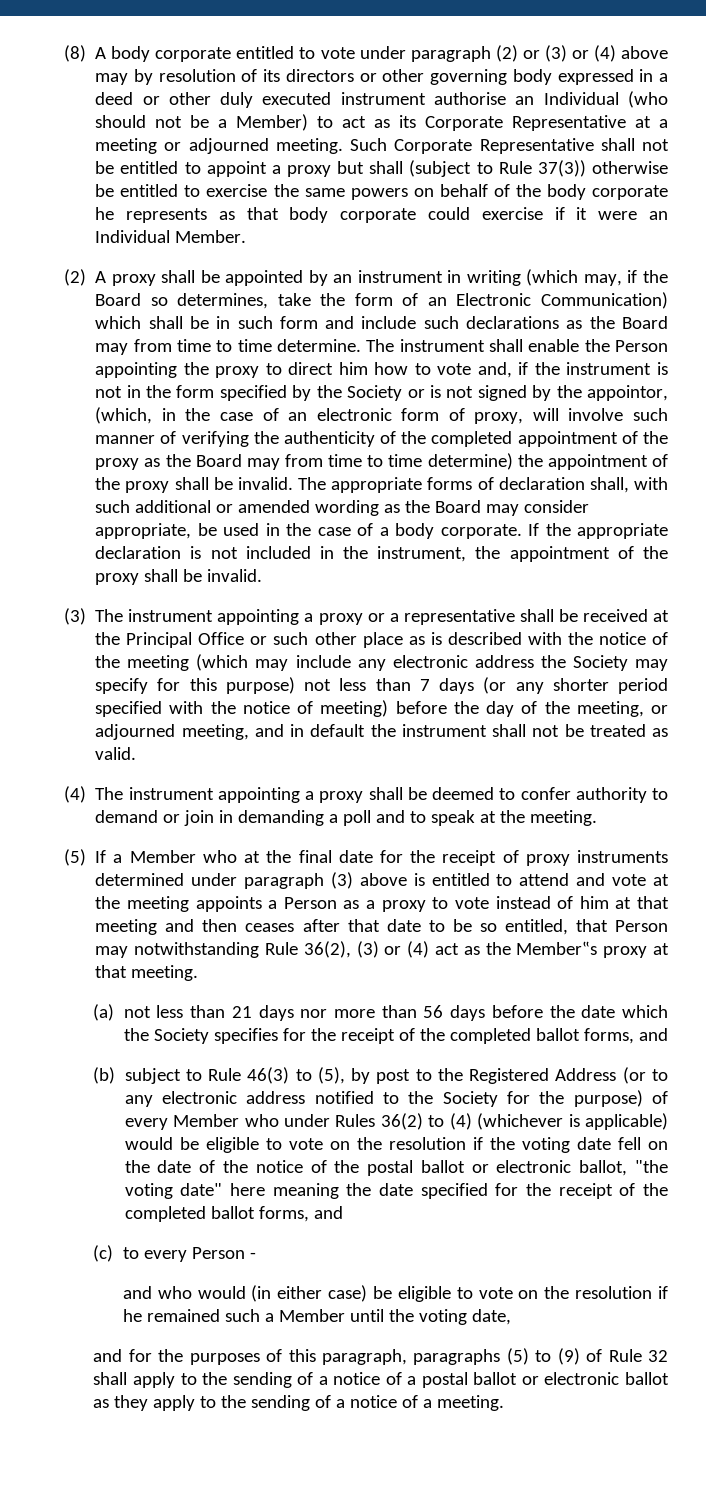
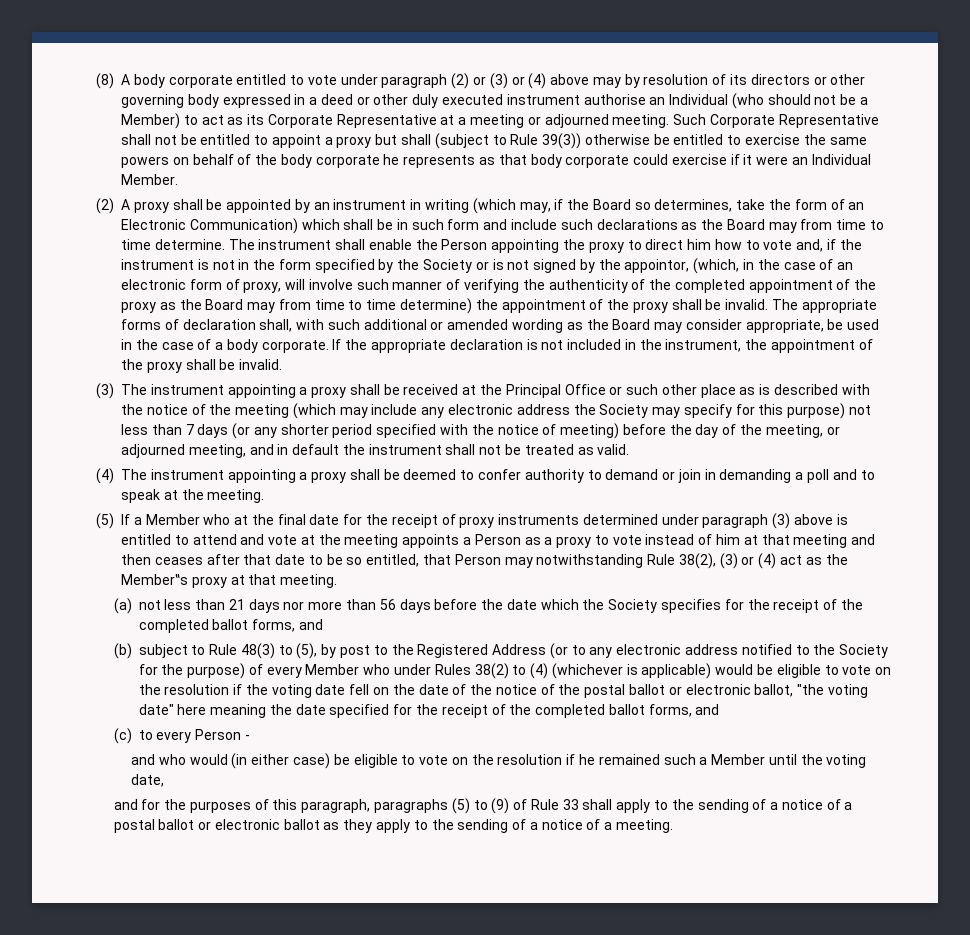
- Such Corporate Representative shall not be entitled to appoint a proxy but shall (subject to Rule 37(3)) otherwise be entitled to exercise the same powers on behalf of the body corporate he represents as that body corporate could exercise if it were an Individual Member.
+ Such Corporate Representative shall not be entitled to appoint a proxy but shall (subject to Rule 39(3)) otherwise be entitled to exercise the same powers on behalf of the body corporate he represents as that body corporate could exercise if it were an Individual Member.
- (3) The instrument appointing a proxy or a representative shall be received at the Principal Office or such other place as is described with the notice of the meeting (which may include any electronic address the Society may specify for this purpose) not less than 7 days (or any shorter period specified with the notice of meeting) before the day of the meeting, or adjourned meeting, and in default the instrument shall not be treated as valid.
+ (3) The instrument appointing a proxy shall be received at the Principal Office or such other place as is described with the notice of the meeting (which may include any electronic address the Society may specify for this purpose) not less than 7 days (or any shorter period specified with the notice of meeting) before the day of the meeting, or adjourned meeting, and in default the instrument shall not be treated as valid.
- (5) If a Member who at the final date for the receipt of proxy instruments determined under paragraph (3) above is entitled to attend and vote at the meeting appoints a Person as a proxy to vote instead of him at that meeting and then ceases after that date to be so entitled, that Person may notwithstanding Rule 36(2), (3) or (4) act as the Member‟s proxy at that meeting.
+ (5) If a Member who at the final date for the receipt of proxy instruments determined under paragraph (3) above is entitled to attend and vote at the meeting appoints a Person as a proxy to vote instead of him at that meeting and then ceases after that date to be so entitled, that Person may notwithstanding Rule 38(2), (3) or (4) act as the Member‟s proxy at that meeting.
- (b) subject to Rule 46(3) to (5), by post to the Registered Address (or to any electronic address notified to the Society for the purpose) of every Member who under Rules 36(2) to (4) (whichever is applicable) would be eligible to vote on the resolution if the voting date fell on the date of the notice of the postal ballot or electronic ballot, "the voting date" here meaning the date specified for the receipt of the completed ballot forms, and
+ (b) subject to Rule 48(3) to (5), by post to the Registered Address (or to any electronic address notified to the Society for the purpose) of every Member who under Rules 38(2) to (4) (whichever is applicable) would be eligible to vote on the resolution if the voting date fell on the date of the notice of the postal ballot or electronic ballot, "the voting date" here meaning the date specified for the receipt of the completed ballot forms, and
- and for the purposes of this paragraph, paragraphs (5) to (9) of Rule 32 shall apply to the sending of a notice of a postal ballot or electronic ballot as they apply to the sending of a notice of a meeting.
+ and for the purposes of this paragraph, paragraphs (5) to (9) of Rule 33 shall apply to the sending of a notice of a postal ballot or electronic ballot as they apply to the sending of a notice of a meeting.

